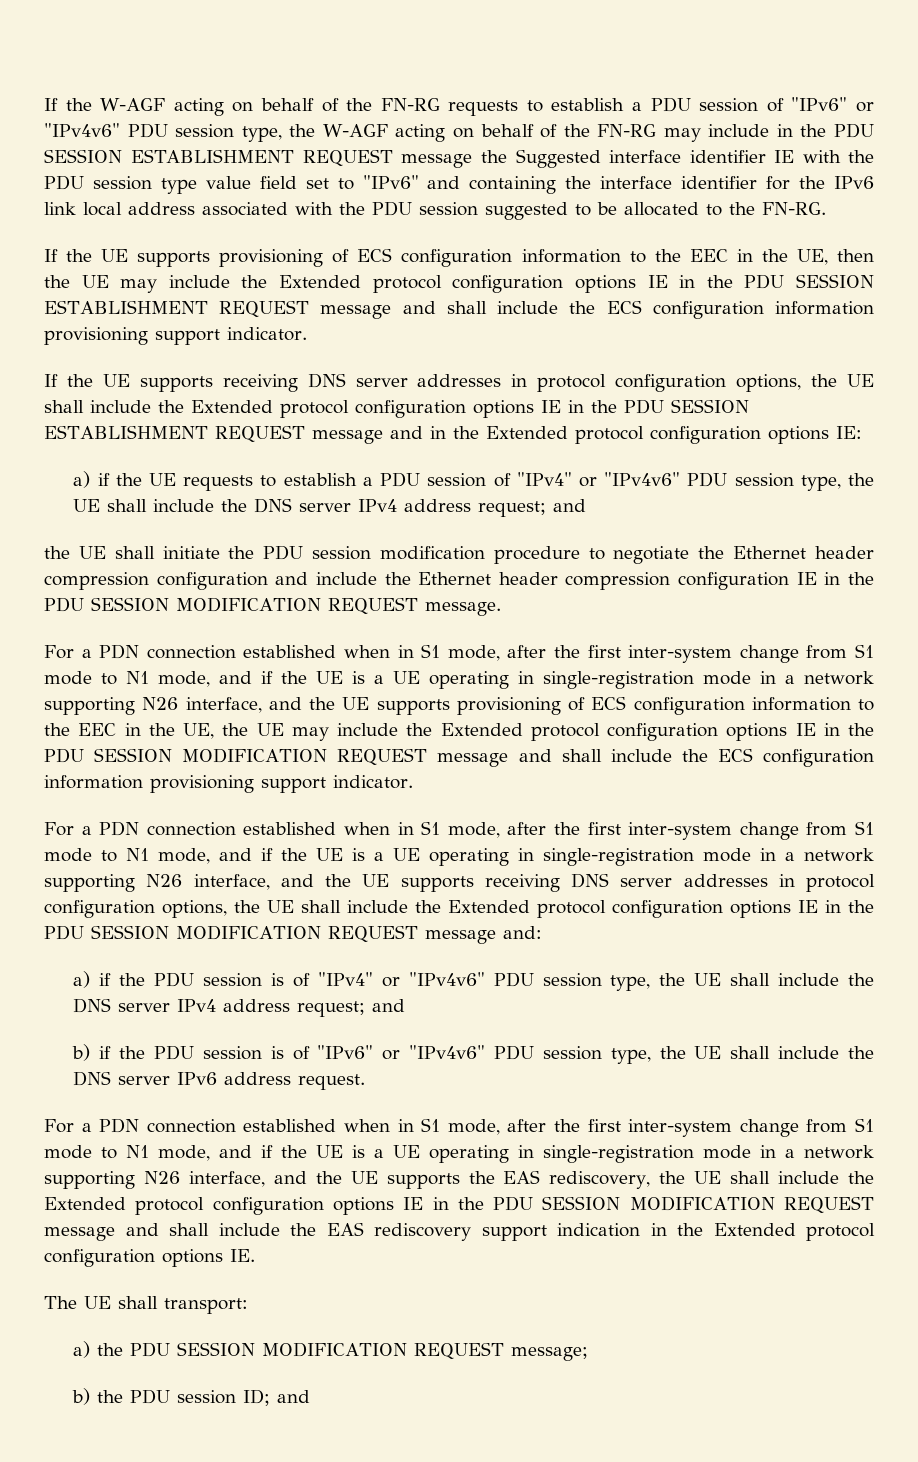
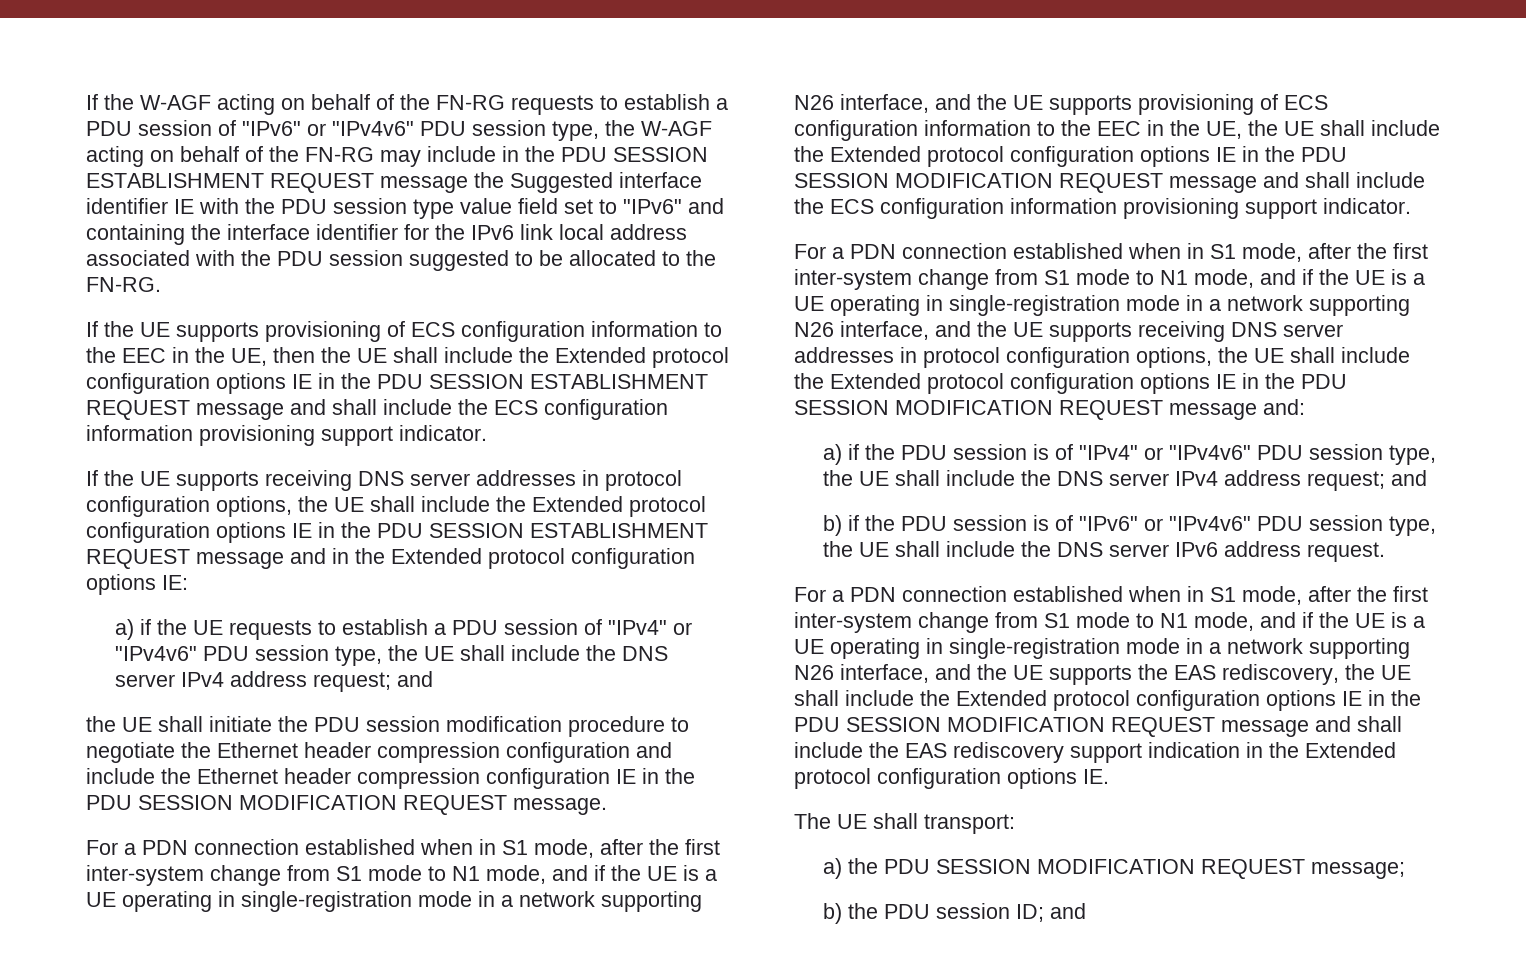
- If the UE supports provisioning of ECS configuration information to the EEC in the UE, then the UE may include the Extended protocol configuration options IE in the PDU SESSION ESTABLISHMENT REQUEST message and shall include the ECS configuration information provisioning support indicator.
+ If the UE supports provisioning of ECS configuration information to the EEC in the UE, then the UE shall include the Extended protocol configuration options IE in the PDU SESSION ESTABLISHMENT REQUEST message and shall include the ECS configuration information provisioning support indicator.
- For a PDN connection established when in S1 mode, after the first inter-system change from S1 mode to N1 mode, and if the UE is a UE operating in single-registration mode in a network supporting N26 interface, and the UE supports provisioning of ECS configuration information to the EEC in the UE, the UE may include the Extended protocol configuration options IE in the PDU SESSION MODIFICATION REQUEST message and shall include the ECS configuration information provisioning support indicator.
+ For a PDN connection established when in S1 mode, after the first inter-system change from S1 mode to N1 mode, and if the UE is a UE operating in single-registration mode in a network supporting N26 interface, and the UE supports provisioning of ECS configuration information to the EEC in the UE, the UE shall include the Extended protocol configuration options IE in the PDU SESSION MODIFICATION REQUEST message and shall include the ECS configuration information provisioning support indicator.

